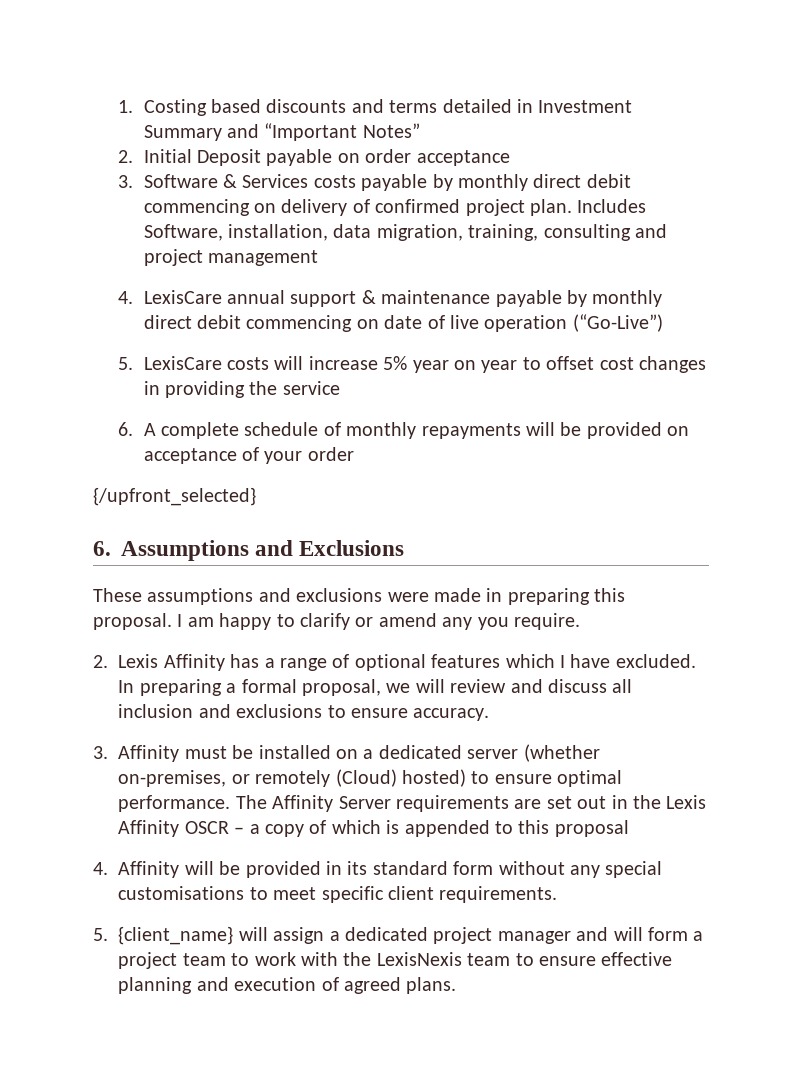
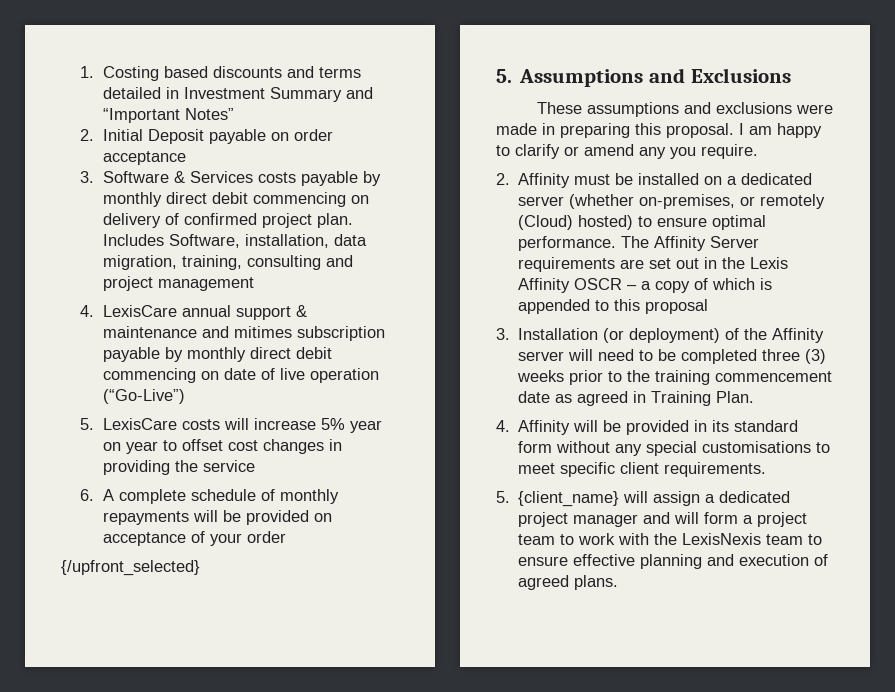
- 4. LexisCare annual support & maintenance payable by monthly direct debit commencing on date of live operation (“Go-Live”)
+ 4. LexisCare annual support & maintenance and mitimes subscription payable by monthly direct debit commencing on date of live operation (“Go-Live”)
- 6. Assumptions and Exclusions
+ 5. Assumptions and Exclusions
- 2. Lexis Affinity has a range of optional features which I have excluded. In preparing a formal proposal, we will review and discuss all inclusion and exclusions to ensure accuracy.
- 3. Affinity must be installed on a dedicated server (whether on-premises, or remotely (Cloud) hosted) to ensure optimal performance.
+ 2. Affinity must be installed on a dedicated server (whether on-premises, or remotely (Cloud) hosted) to ensure optimal performance.
+ 3. Installation (or deployment) of the Affinity server will need to be completed three (3) weeks prior to the training commencement date as agreed in Training Plan.

